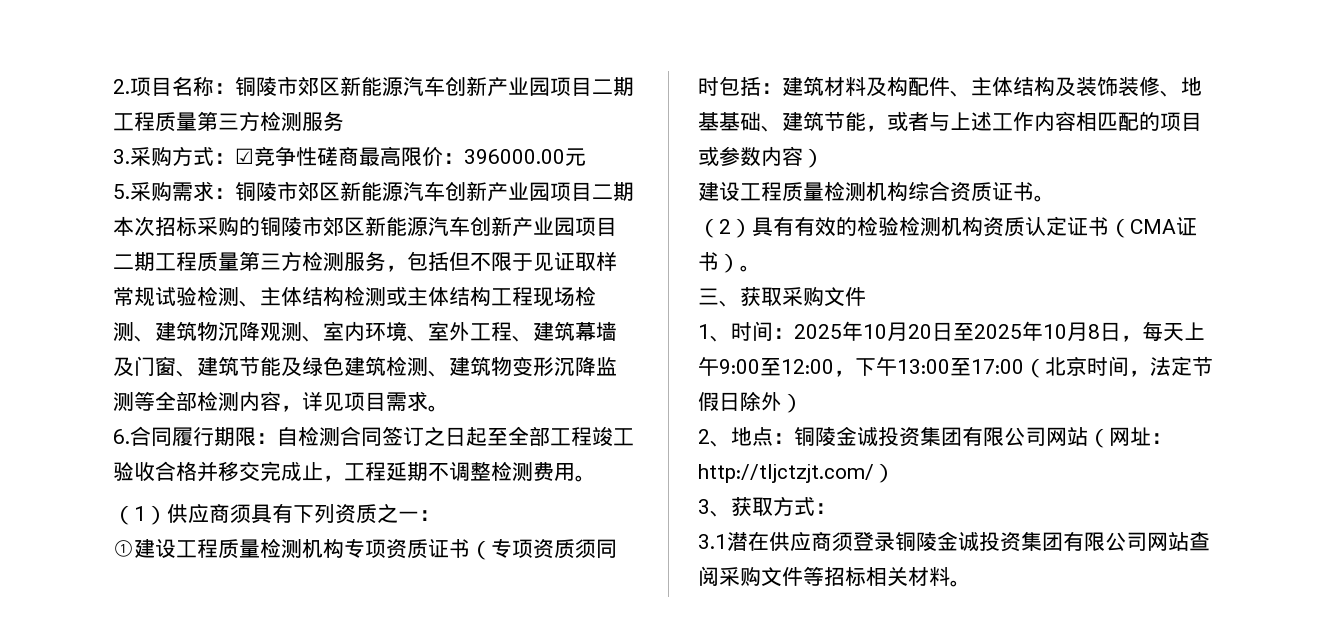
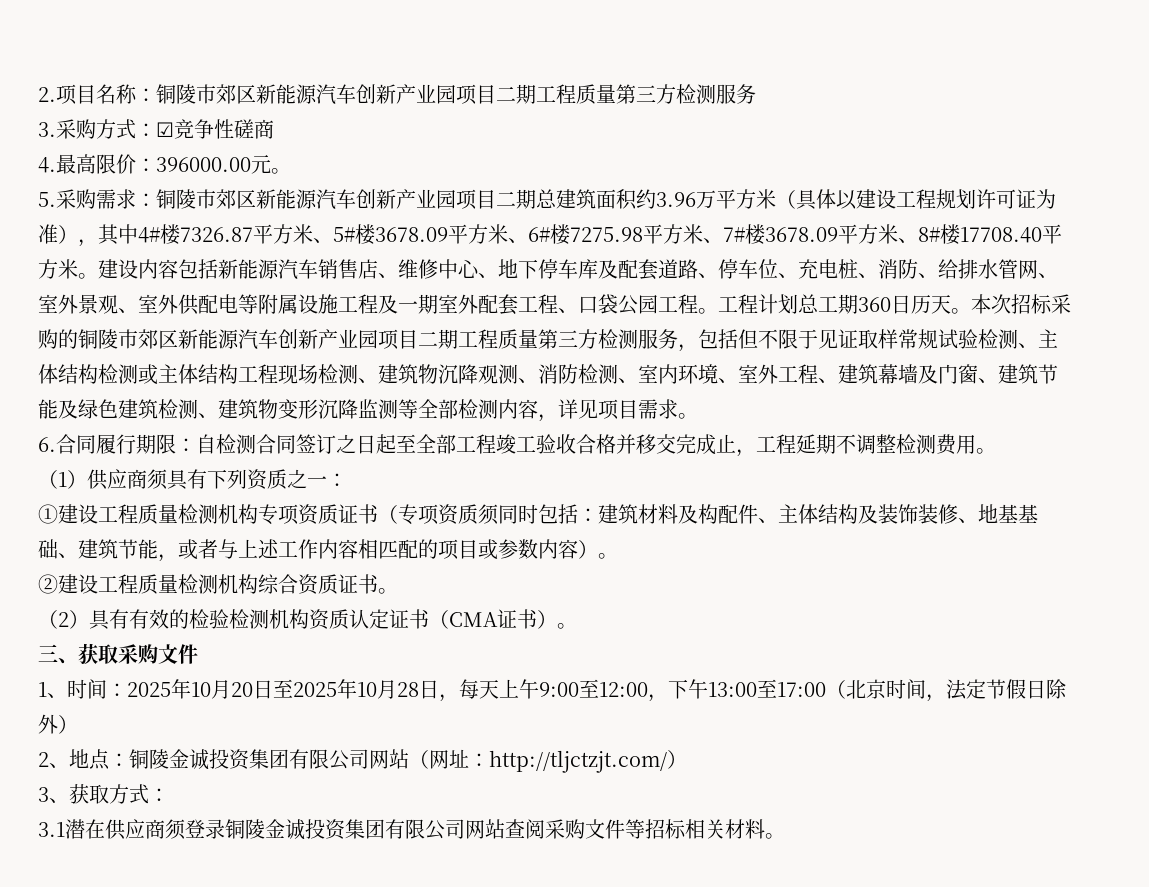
- 3.采购方式：☑竞争性磋商最高限价：396000.00元
+ 3.采购方式：☑竞争性磋商
+ 4.最高限价：396000.00元。
- 铜陵市郊区新能源汽车创新产业园项目二期本次招标采购的铜陵市郊区新能源汽车创新产业园项目二期工程质量第三方检测服务，包括但不限于见证取样常规试验检测、主体结构检测或主体结构工程现场检测、建筑物沉降观测、室内环境、室外工程、建筑幕墙及门窗、建筑节能及绿色建筑检测、建筑物变形沉降监测等全部检测内容，详见项目需求。
+ 铜陵市郊区新能源汽车创新产业园项目二期总建筑面积约3.96万平方米（具体以建设工程规划许可证为准），其中4#楼7326.87平方米、5#楼3678.09平方米、6#楼7275.98平方米、7#楼3678.09平方米、8#楼17708.40平方米。建设内容包括新能源汽车销售店、维修中心、地下停车库及配套道路、停车位、充电桩、消防、给排水管网、室外景观、室外供配电等附属设施工程及一期室外配套工程、口袋公园工程。工程计划总工期360日历天。本次招标采购的铜陵市郊区新能源汽车创新产业园项目二期工程质量第三方检测服务，包括但不限于见证取样常规试验检测、主体结构检测或主体结构工程现场检测、建筑物沉降观测、消防检测、室内环境、室外工程、建筑幕墙及门窗、建筑节能及绿色建筑检测、建筑物变形沉降监测等全部检测内容，详见项目需求。
- ①建设工程质量检测机构专项资质证书（专项资质须同时包括：建筑材料及构配件、主体结构及装饰装修、地基基础、建筑节能，或者与上述工作内容相匹配的项目或参数内容）
- 建设工程质量检测机构综合资质证书。
+ ①建设工程质量检测机构专项资质证书（专项资质须同时包括：建筑材料及构配件、主体结构及装饰装修、地基基础、建筑节能，或者与上述工作内容相匹配的项目或参数内容）。
+ ②建设工程质量检测机构综合资质证书。
- 1、时间：2025年10月20日至2025年10月8日，每天上午9:00至12:00，下午13:00至17:00（北京时间，法定节假日除外）
+ 1、时间：2025年10月20日至2025年10月28日，每天上午9:00至12:00，下午13:00至17:00（北京时间，法定节假日除外）

